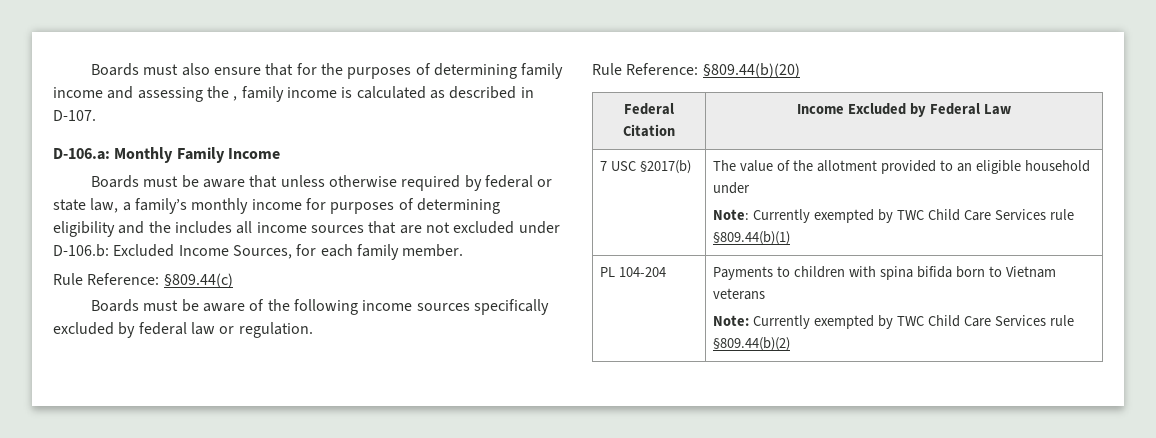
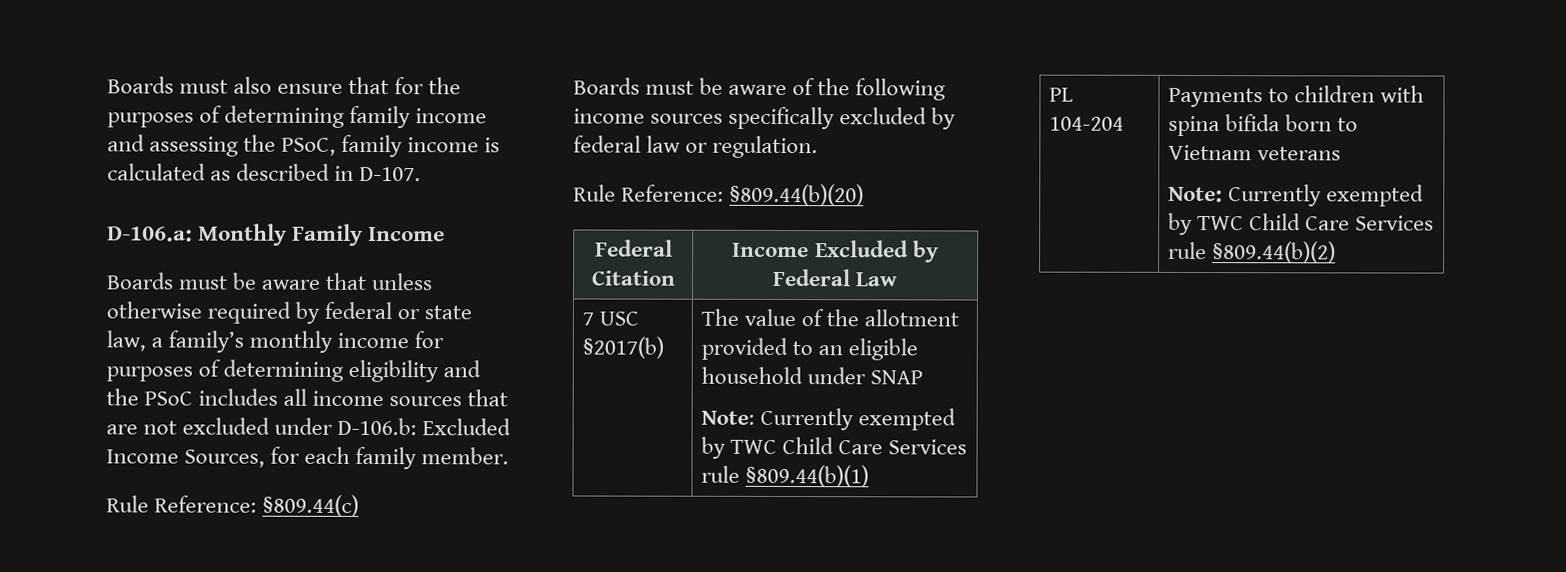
- Boards must also ensure that for the purposes of determining family income and assessing the , family income is calculated as described in D-107.
+ Boards must also ensure that for the purposes of determining family income and assessing the PSoC, family income is calculated as described in D-107.
- Boards must be aware that unless otherwise required by federal or state law, a family’s monthly income for purposes of determining eligibility and the includes all income sources that are not excluded under D-106.b: Excluded Income Sources, for each family member.
+ Boards must be aware that unless otherwise required by federal or state law, a family’s monthly income for purposes of determining eligibility and the PSoC includes all income sources that are not excluded under D-106.b: Excluded Income Sources, for each family member.
- 7 USC §2017(b) | The value of the allotment provided to an eligible household under
+ 7 USC §2017(b) | The value of the allotment provided to an eligible household under SNAP

